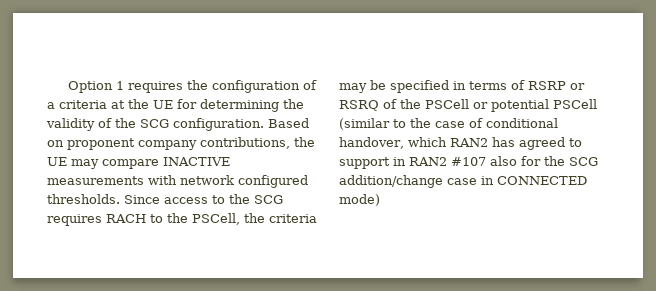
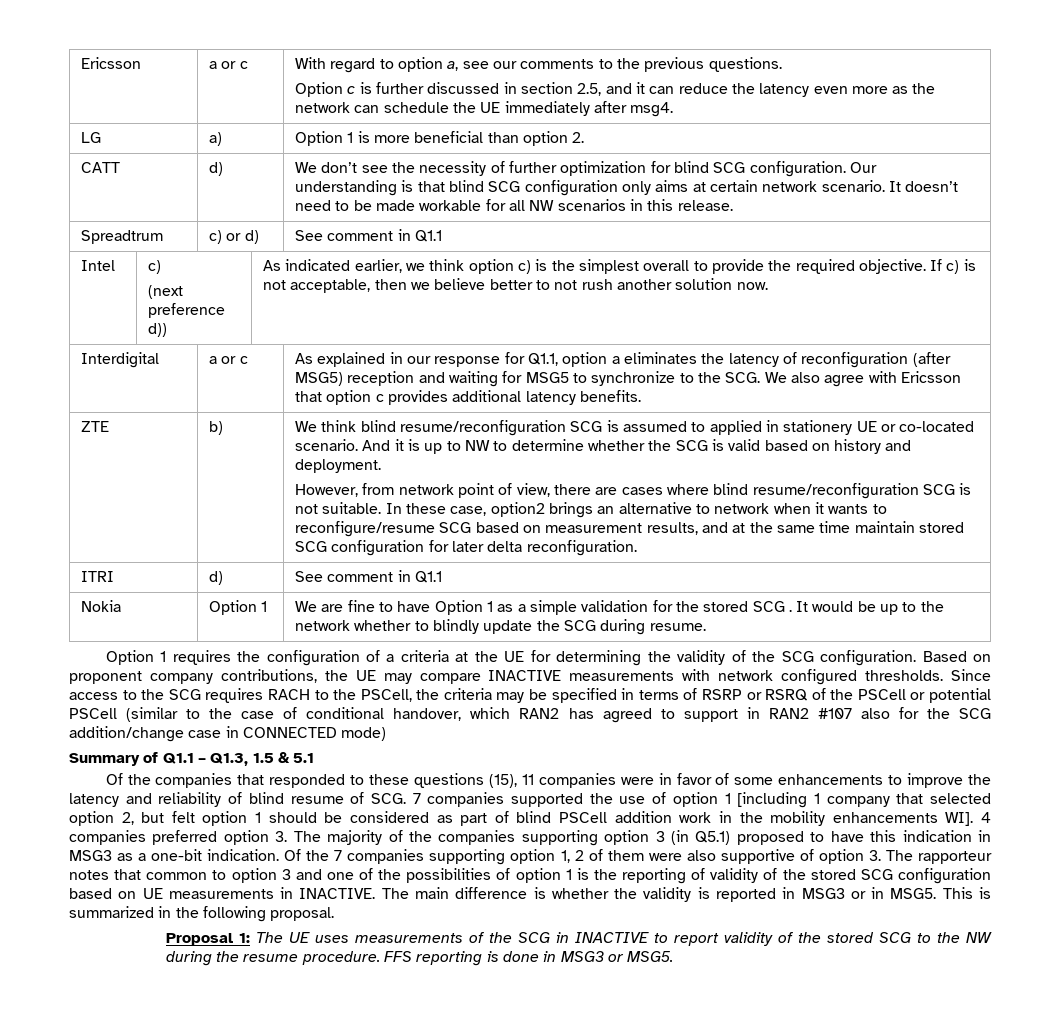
+ Ericsson | a or c | With regard to option a, see our comments to the previous questions.
+ Option c is further discussed in section 2.5, and it can reduce the latency even more as the network can schedule the UE immediately after msg4.
+ LG | a) | Option 1 is more beneficial than option 2.
+ CATT | d) | We don’t see the necessity of further optimization for blind SCG configuration. Our understanding is that blind SCG configuration only aims at certain network scenario. It doesn’t need to be made workable for all NW scenarios in this release.
+ Spreadtrum | c) or d) | See comment in Q1.1
+ Intel | c)
+ (next preference d)) | As indicated earlier, we think option c) is the simplest overall to provide the required objective. If c) is not acceptable, then we believe better to not rush another solution now.
+ Interdigital | a or c | As explained in our response for Q1.1, option a eliminates the latency of reconfiguration (after MSG5) reception and waiting for MSG5 to synchronize to the SCG. We also agree with Ericsson that option c provides additional latency benefits.
+ ZTE | b) | We think blind resume/reconfiguration SCG is assumed to applied in stationery UE or co-located scenario. And it is up to NW to determine whether the SCG is valid based on history and deployment.
+ However, from network point of view, there are cases where blind resume/reconfiguration SCG is not suitable. In these case, option2 brings an alternative to network when it wants to reconfigure/resume SCG based on measurement results, and at the same time maintain stored SCG configuration for later delta reconfiguration.
+ ITRI | d) | See comment in Q1.1
+ Nokia | Option 1 | We are fine to have Option 1 as a simple validation for the stored SCG . It would be up to the network whether to blindly update the SCG during resume.
+ Summary of Q1.1 – Q1.3, 1.5 & 5.1
+ Of the companies that responded to these questions (15), 11 companies were in favor of some enhancements to improve the latency and reliability of blind resume of SCG. 7 companies supported the use of option 1 [including 1 company that selected option 2, but felt option 1 should be considered as part of blind PSCell addition work in the mobility enhancements WI]. 4 companies preferred option 3. The majority of the companies supporting option 3 (in Q5.1) proposed to have this indication in MSG3 as a one-bit indication. Of the 7 companies supporting option 1, 2 of them were also supportive of option 3. The rapporteur notes that common to option 3 and one of the possibilities of option 1 is the reporting of validity of the stored SCG configuration based on UE measurements in INACTIVE. The main difference is whether the validity is reported in MSG3 or in MSG5. This is summarized in the following proposal.
+ Proposal 1: The UE uses measurements of the SCG in INACTIVE to report validity of the stored SCG to the NW during the resume procedure. FFS reporting is done in MSG3 or MSG5.

